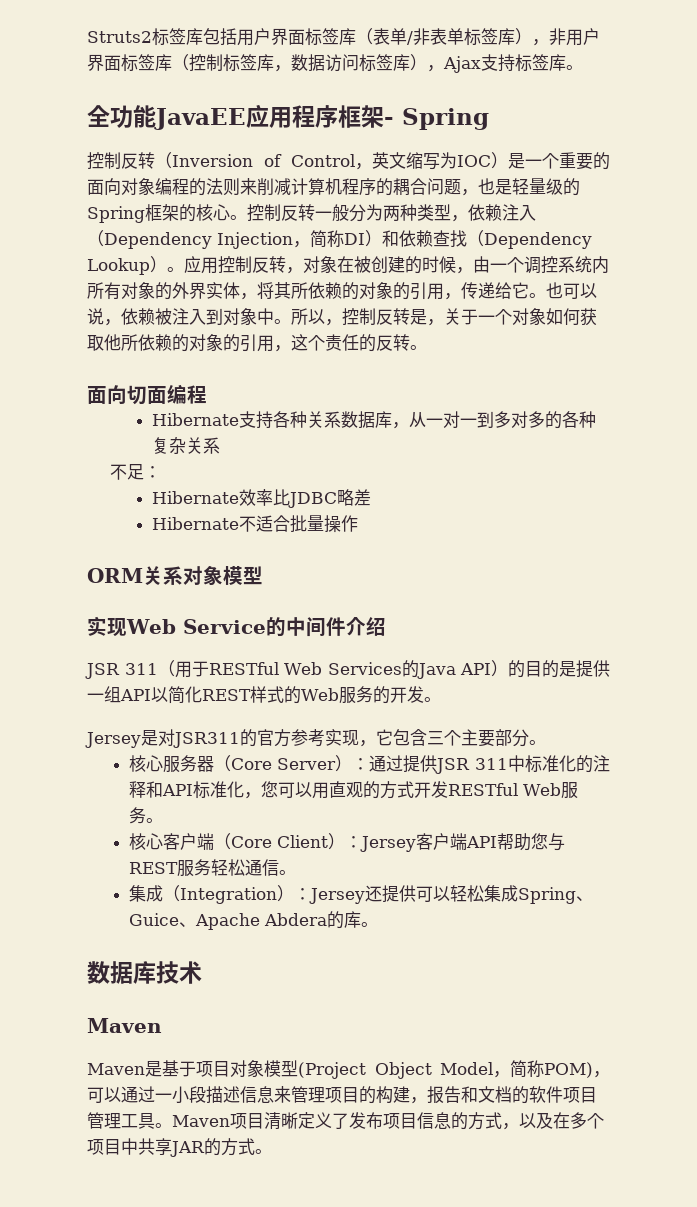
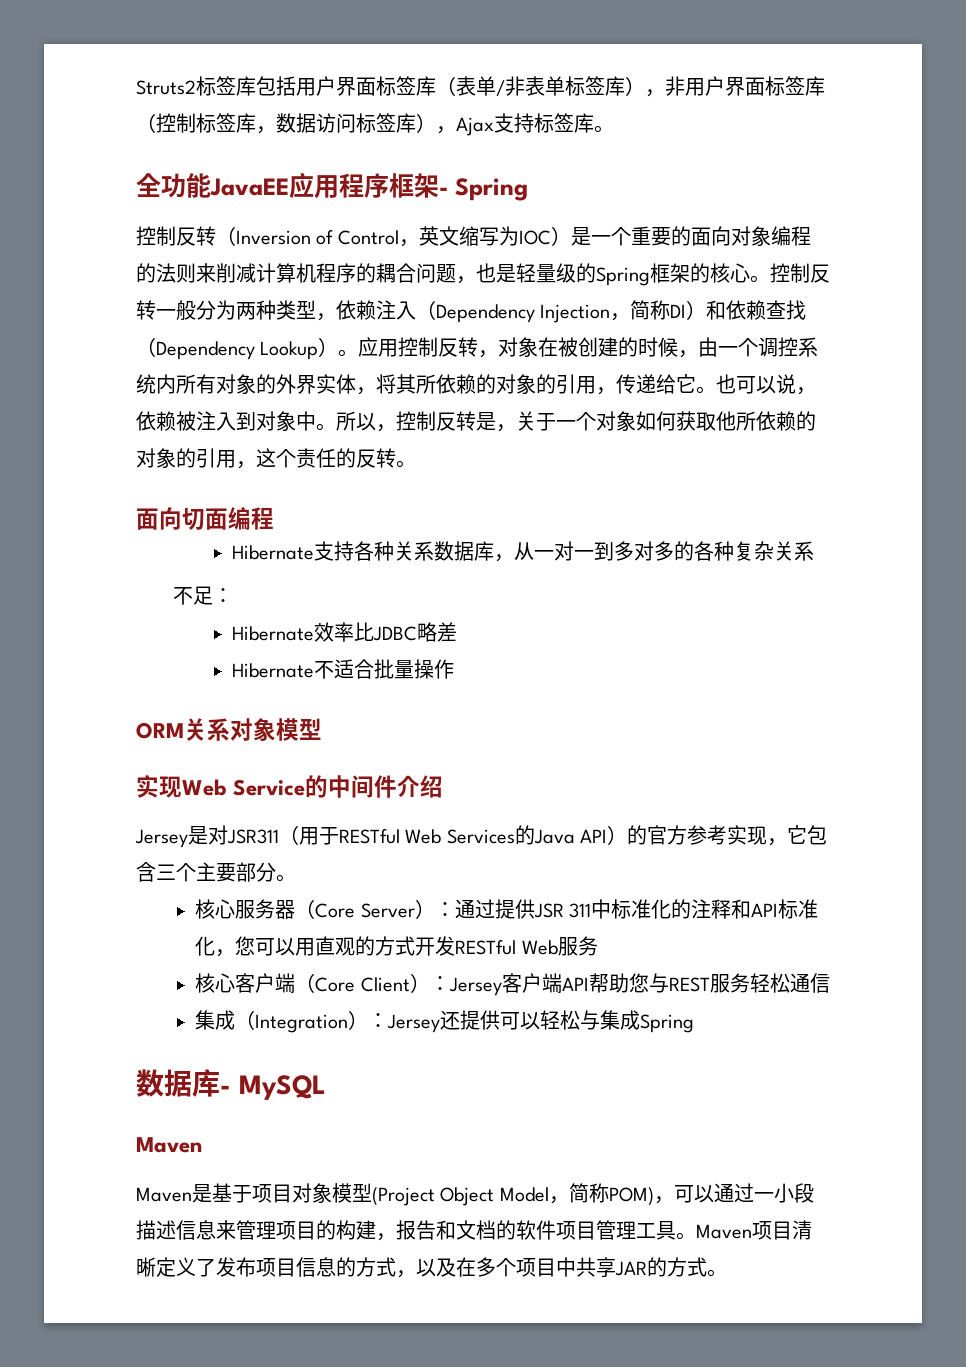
- JSR 311（用于RESTful Web Services的Java API）的目的是提供一组API以简化REST样式的Web服务的开发。
- Jersey是对JSR311的官方参考实现，它包含三个主要部分。
+ Jersey是对JSR311（用于RESTful Web Services的Java API）的官方参考实现，它包含三个主要部分。
- 核心服务器（Core Server）：通过提供JSR 311中标准化的注释和API标准化，您可以用直观的方式开发RESTful Web服务。
+ 核心服务器（Core Server）：通过提供JSR 311中标准化的注释和API标准化，您可以用直观的方式开发RESTful Web服务
- 核心客户端（Core Client）：Jersey客户端API帮助您与REST服务轻松通信。
+ 核心客户端（Core Client）：Jersey客户端API帮助您与REST服务轻松通信
- 集成（Integration）：Jersey还提供可以轻松集成Spring、Guice、Apache Abdera的库。
- 数据库技术
+ 集成（Integration）：Jersey还提供可以轻松与集成Spring
+ 数据库- MySQL

